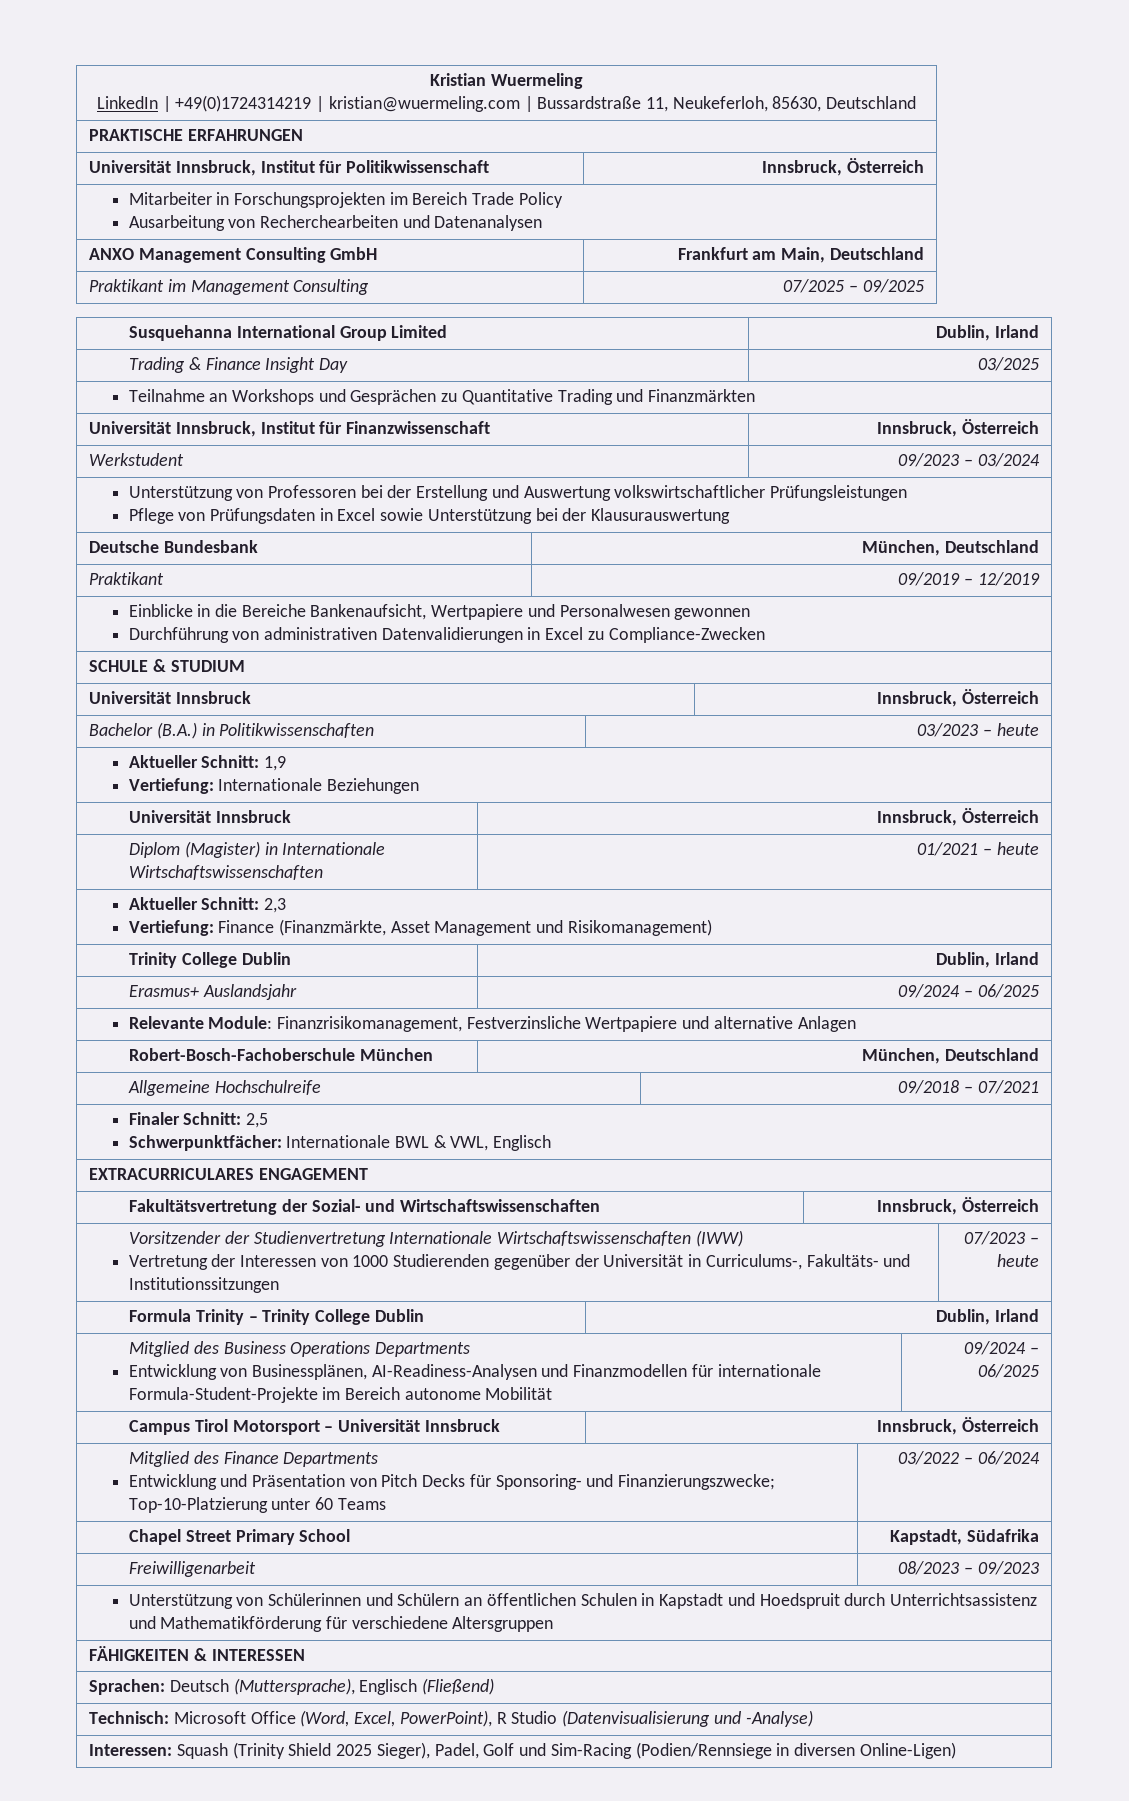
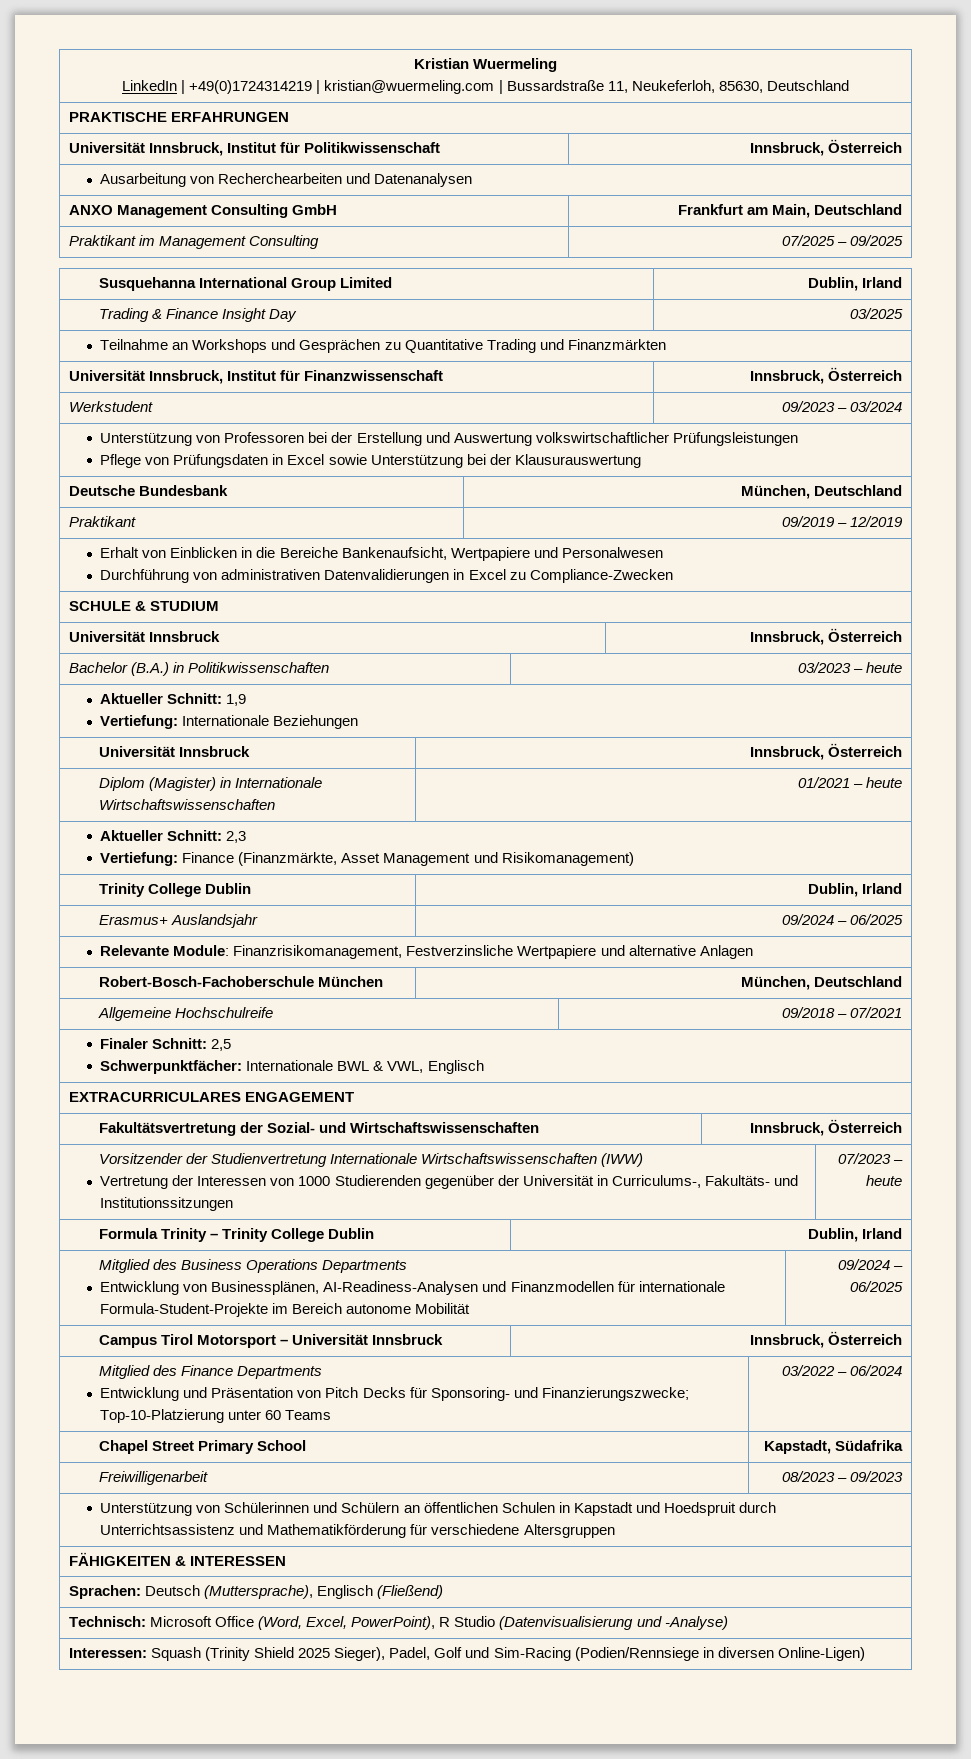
- Mitarbeiter in Forschungsprojekten im Bereich Trade Policy
- Einblicke in die Bereiche Bankenaufsicht, Wertpapiere und Personalwesen gewonnen
+ Erhalt von Einblicken in die Bereiche Bankenaufsicht, Wertpapiere und Personalwesen

